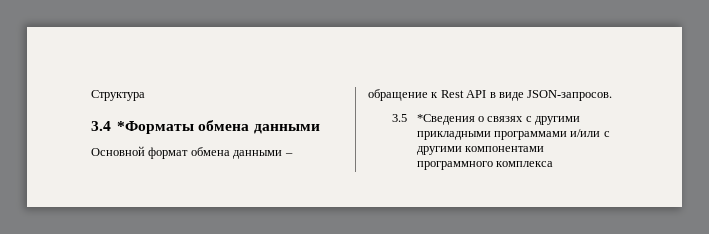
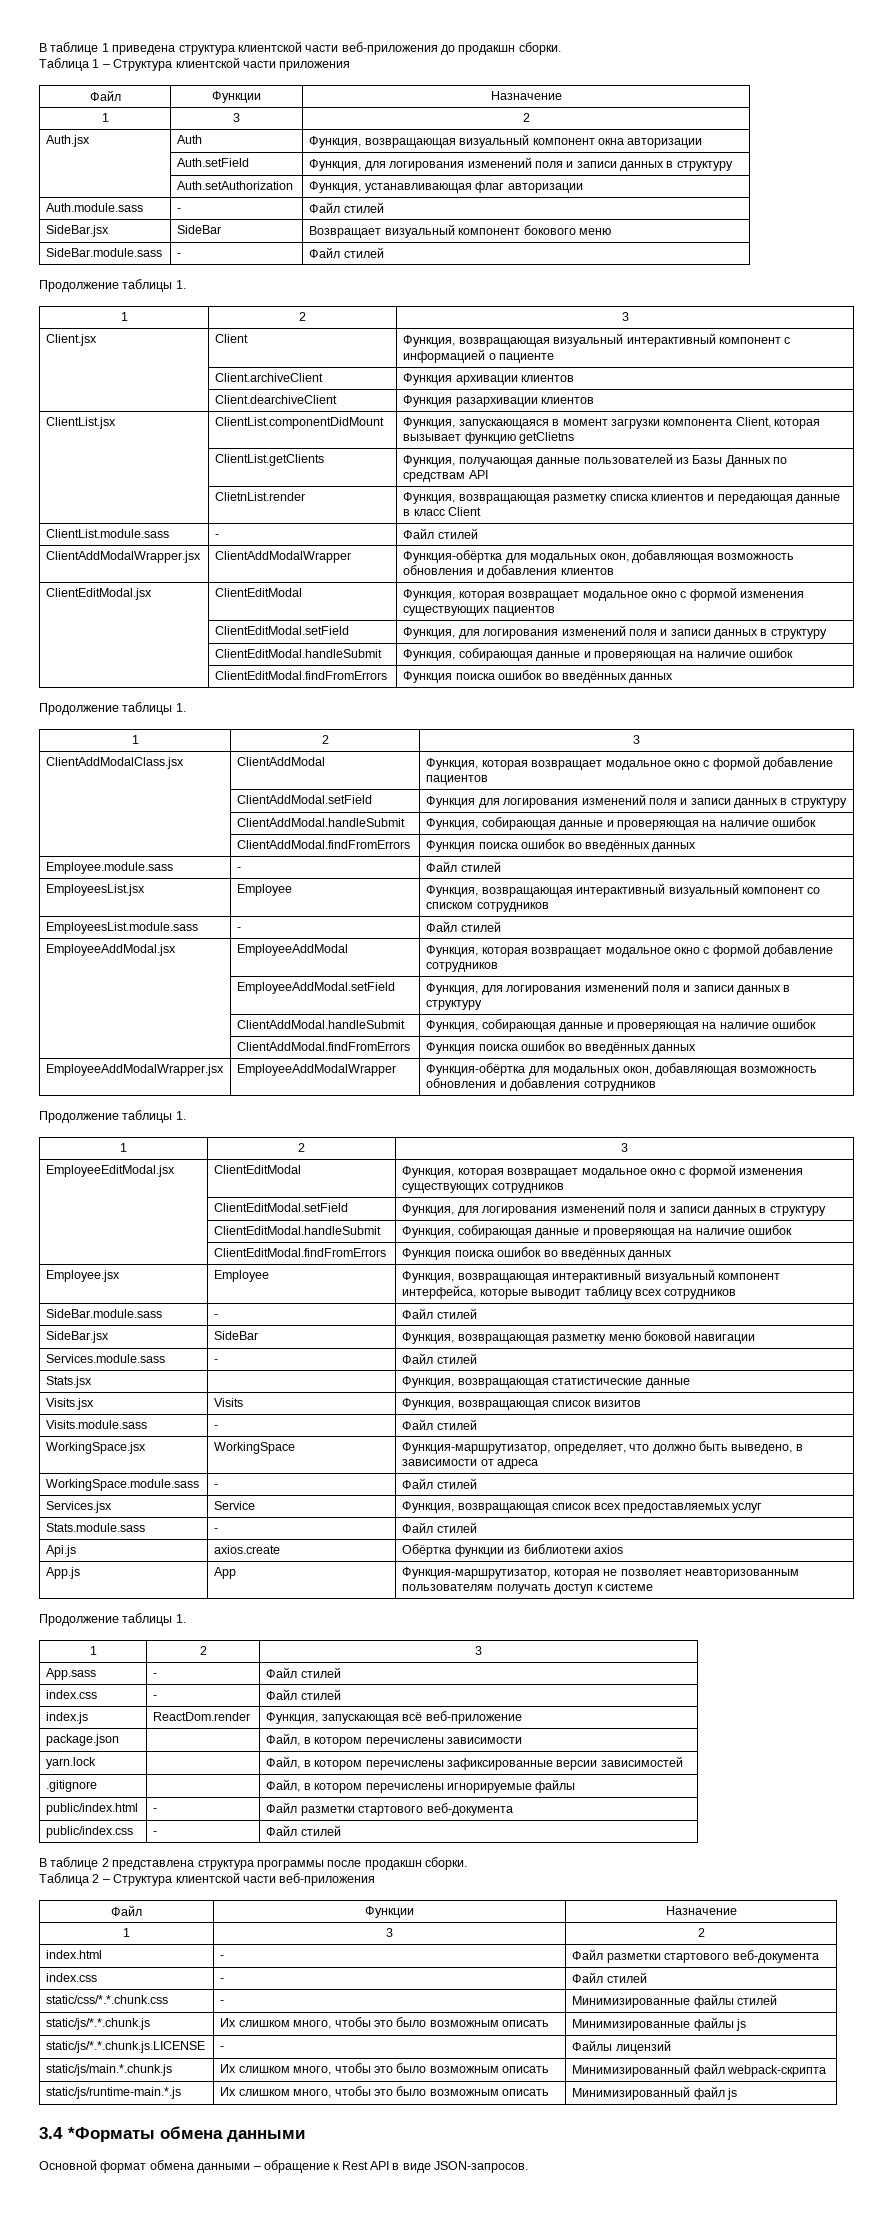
- Структура
+ В таблице 1 приведена структура клиентской части веб-приложения до продакшн сборки.
+ Таблица 1 – Структура клиентской части приложения
+ Файл | Функции | Назначение
+ 1 | 3 | 2
+ Auth.jsx | Auth | Функция, возвращающая визуальный компонент окна авторизации
+ | Auth.setField | Функция, для логирования изменений поля и записи данных в структуру
+ | Auth.setAuthorization | Функция, устанавливающая флаг авторизации
+ Auth.module.sass | - | Файл стилей
+ SideBar.jsx | SideBar | Возвращает визуальный компонент бокового меню
+ SideBar.module.sass | - | Файл стилей
+ Продолжение таблицы 1.
+ 1 | 2 | 3
+ Client.jsx | Client | Функция, возвращающая визуальный интерактивный компонент с информацией о пациенте
+ | Client.archiveClient | Функция архивации клиентов
+ | Client.dearchiveClient | Функция разархивации клиентов
+ ClientList.jsx | ClientList.componentDidMount | Функция, запускающаяся в момент загрузки компонента Client, которая вызывает функцию getClietns
+ | ClientList.getClients | Функция, получающая данные пользователей из Базы Данных по средствам API
+ | ClietnList.render | Функция, возвращающая разметку списка клиентов и передающая данные в класс Client
+ ClientList.module.sass | - | Файл стилей
+ ClientAddModalWrapper.jsx | ClientAddModalWrapper | Функция-обёртка для модальных окон, добавляющая возможность обновления и добавления клиентов
+ ClientEditModal.jsx | ClientEditModal | Функция, которая возвращает модальное окно с формой изменения существующих пациентов
+ | ClientEditModal.setField | Функция, для логирования изменений поля и записи данных в структуру
+ | ClientEditModal.handleSubmit | Функция, собирающая данные и проверяющая на наличие ошибок
+ | ClientEditModal.findFromErrors | Функция поиска ошибок во введённых данных
+ Продолжение таблицы 1.
+ 1 | 2 | 3
+ ClientAddModalClass.jsx | ClientAddModal | Функция, которая возвращает модальное окно с формой добавление пациентов
+ | ClientAddModal.setField | Функция для логирования изменений поля и записи данных в структуру
+ | ClientAddModal.handleSubmit | Функция, собирающая данные и проверяющая на наличие ошибок
+ | ClientAddModal.findFromErrors | Функция поиска ошибок во введённых данных
+ Employee.module.sass | - | Файл стилей
+ EmployeesList.jsx | Employee | Функция, возвращающая интерактивный визуальный компонент со списком сотрудников
+ EmployeesList.module.sass | - | Файл стилей
+ EmployeeAddModal.jsx | EmployeeAddModal | Функция, которая возвращает модальное окно с формой добавление сотрудников
+ | EmployeeAddModal.setField | Функция, для логирования изменений поля и записи данных в структуру
+ | ClientAddModal.handleSubmit | Функция, собирающая данные и проверяющая на наличие ошибок
+ | ClientAddModal.findFromErrors | Функция поиска ошибок во введённых данных
+ EmployeeAddModalWrapper.jsx | EmployeeAddModalWrapper | Функция-обёртка для модальных окон, добавляющая возможность обновления и добавления сотрудников
+ Продолжение таблицы 1.
+ 1 | 2 | 3
+ EmployeeEditModal.jsx | ClientEditModal | Функция, которая возвращает модальное окно с формой изменения существующих сотрудников
+ | ClientEditModal.setField | Функция, для логирования изменений поля и записи данных в структуру
+ | ClientEditModal.handleSubmit | Функция, собирающая данные и проверяющая на наличие ошибок
+ | ClientEditModal.findFromErrors | Функция поиска ошибок во введённых данных
+ Employee.jsx | Employee | Функция, возвращающая интерактивный визуальный компонент интерфейса, которые выводит таблицу всех сотрудников
+ SideBar.module.sass | - | Файл стилей
+ SideBar.jsx | SideBar | Функция, возвращающая разметку меню боковой навигации
+ Services.module.sass | - | Файл стилей
+ Stats.jsx | | Функция, возвращающая статистические данные
+ Visits.jsx | Visits | Функция, возвращающая список визитов
+ Visits.module.sass | - | Файл стилей
+ WorkingSpace.jsx | WorkingSpace | Функция-маршрутизатор, определяет, что должно быть выведено, в зависимости от адреса
+ WorkingSpace.module.sass | - | Файл стилей
+ Services.jsx | Service | Функция, возвращающая список всех предоставляемых услуг
+ Stats.module.sass | - | Файл стилей
+ Api.js | axios.create | Обёртка функции из библиотеки axios
+ App.js | App | Функция-маршрутизатор, которая не позволяет неавторизованным пользователям получать доступ к системе
+ Продолжение таблицы 1.
+ 1 | 2 | 3
+ App.sass | - | Файл стилей
+ index.css | - | Файл стилей
+ index.js | ReactDom.render | Функция, запускающая всё веб-приложение
+ package.json | | Файл, в котором перечислены зависимости
+ yarn.lock | | Файл, в котором перечислены зафиксированные версии зависимостей
+ .gitignore | | Файл, в котором перечислены игнорируемые файлы
+ public/index.html | - | Файл разметки стартового веб-документа
+ public/index.css | - | Файл стилей
+ В таблице 2 представлена структура программы после продакшн сборки.
+ Таблица 2 – Структура клиентской части веб-приложения
+ Файл | Функции | Назначение
+ 1 | 3 | 2
+ index.html | - | Файл разметки стартового веб-документа
+ index.css | - | Файл стилей
+ static/css/*.*.chunk.css | - | Минимизированные файлы стилей
+ static/js/*.*.chunk.js | Их слишком много, чтобы это было возможным описать | Минимизированные файлы js
+ static/js/*.*.chunk.js.LICENSE | - | Файлы лицензий
+ static/js/main.*.chunk.js | Их слишком много, чтобы это было возможным описать | Минимизированный файл webpack-скрипта
+ static/js/runtime-main.*.js | Их слишком много, чтобы это было возможным описать | Минимизированный файл js
- 3.5 *Сведения о связях с другими прикладными программами и/или с другими компонентами программного комплекса

